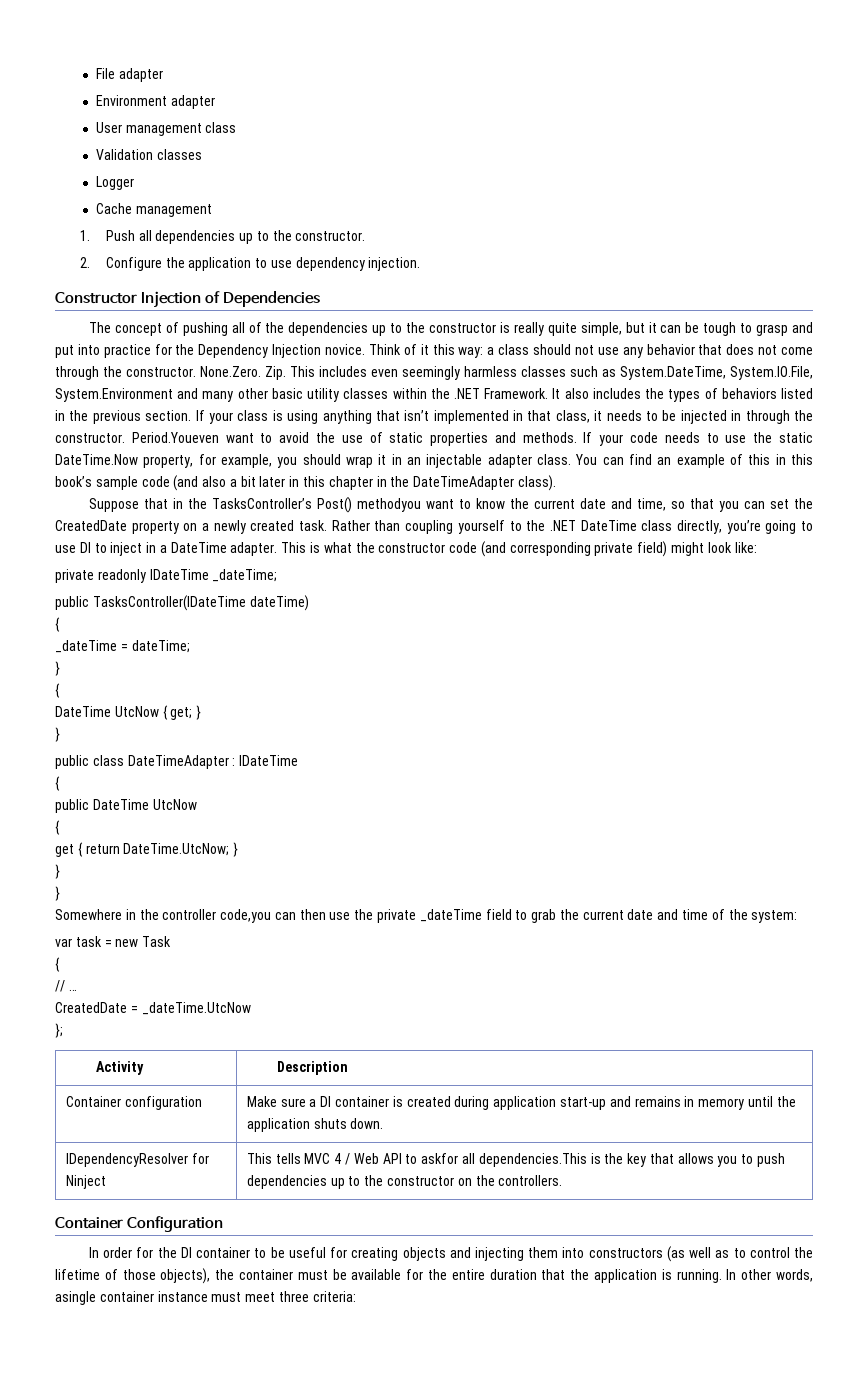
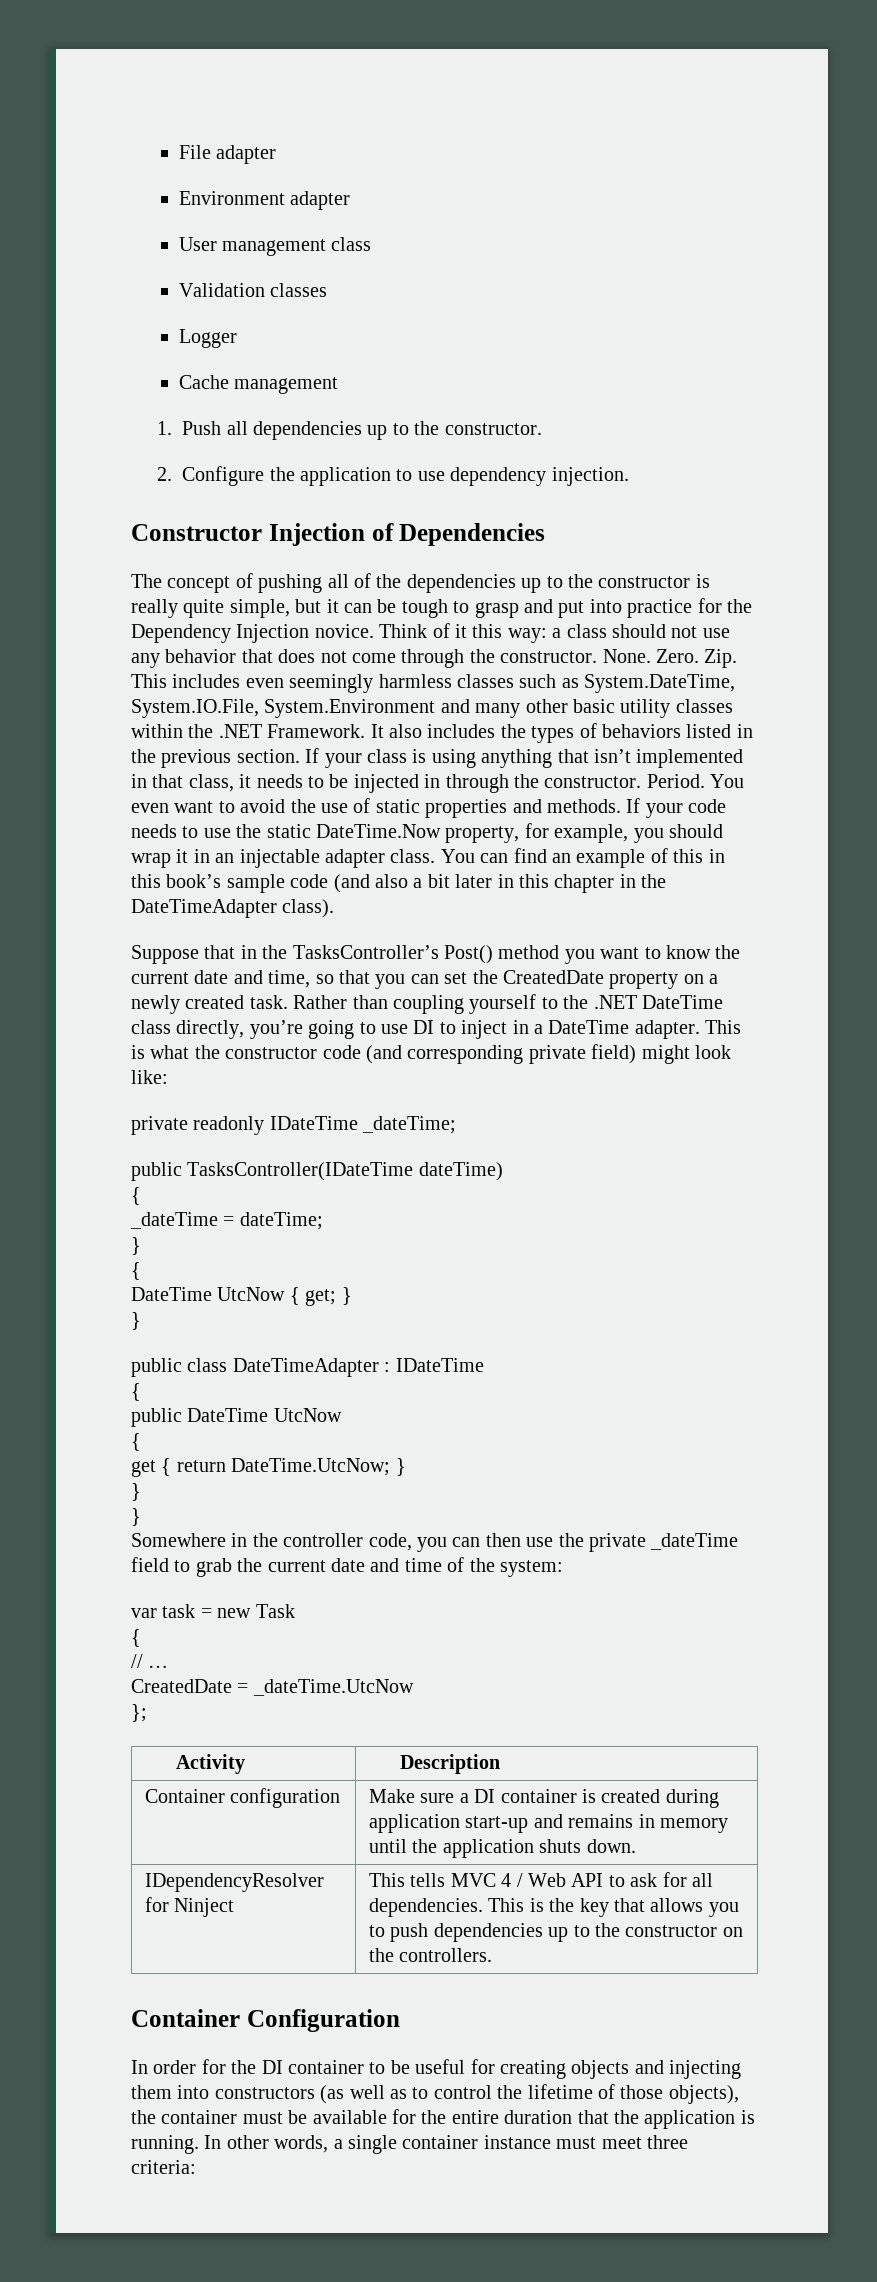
- None.Zero. Zip. This includes even seemingly harmless classes such as System.DateTime, System.IO.File, System.Environment and many other basic utility classes within the .NET Framework.
+ None. Zero. Zip. This includes even seemingly harmless classes such as System.DateTime, System.IO.File, System.Environment and many other basic utility classes within the .NET Framework.
- Period.Youeven want to avoid the use of static properties and methods.
+ Period. You even want to avoid the use of static properties and methods.
- Suppose that in the TasksController’s Post() methodyou want to know the current date and time, so that you can set the CreatedDate property on a newly created task.
+ Suppose that in the TasksController’s Post() method you want to know the current date and time, so that you can set the CreatedDate property on a newly created task.
- Somewhere in the controller code,you can then use the private _dateTime field to grab the current date and time of the system:
+ Somewhere in the controller code, you can then use the private _dateTime field to grab the current date and time of the system:
- IDependencyResolver for Ninject | This tells MVC 4 / Web API to askfor all dependencies.This is the key that allows you to push dependencies up to the constructor on the controllers.
+ IDependencyResolver for Ninject | This tells MVC 4 / Web API to ask for all dependencies. This is the key that allows you to push dependencies up to the constructor on the controllers.
- In other words, asingle container instance must meet three criteria:
+ In other words, a single container instance must meet three criteria:

